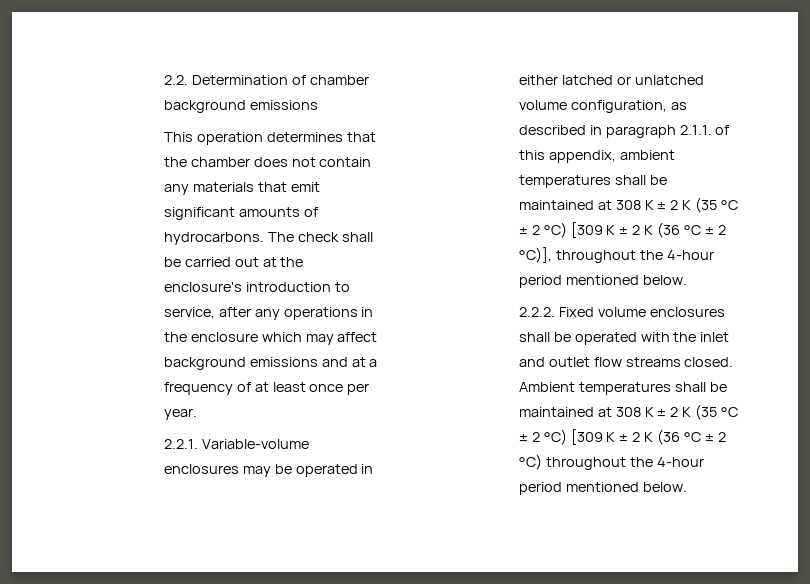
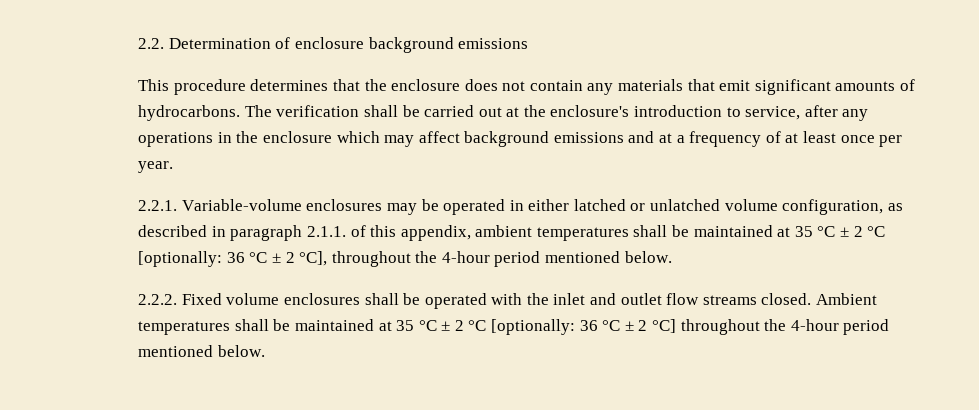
- 2.2. Determination of chamber background emissions
+ 2.2. Determination of enclosure background emissions
- This operation determines that the chamber does not contain any materials that emit significant amounts of hydrocarbons.
+ This procedure determines that the enclosure does not contain any materials that emit significant amounts of hydrocarbons.
- The check shall be carried out at the enclosure's introduction to service, after any operations in the enclosure which may affect background emissions and at a frequency of at least once per year.
+ The verification shall be carried out at the enclosure's introduction to service, after any operations in the enclosure which may affect background emissions and at a frequency of at least once per year.
- 2.2.1. Variable-volume enclosures may be operated in either latched or unlatched volume configuration, as described in paragraph 2.1.1. of this appendix, ambient temperatures shall be maintained at 308 K ± 2 K (35 °C ± 2 °C) [309 K ± 2 K (36 °C ± 2 °C)], throughout the 4-hour period mentioned below.
+ 2.2.1. Variable-volume enclosures may be operated in either latched or unlatched volume configuration, as described in paragraph 2.1.1. of this appendix, ambient temperatures shall be maintained at 35 °C ± 2 °C [optionally: 36 °C ± 2 °C], throughout the 4-hour period mentioned below.
- Ambient temperatures shall be maintained at 308 K ± 2 K (35 °C ± 2 °C) [309 K ± 2 K (36 °C ± 2 °C) throughout the 4-hour period mentioned below.
+ Ambient temperatures shall be maintained at 35 °C ± 2 °C [optionally: 36 °C ± 2 °C] throughout the 4-hour period mentioned below.

